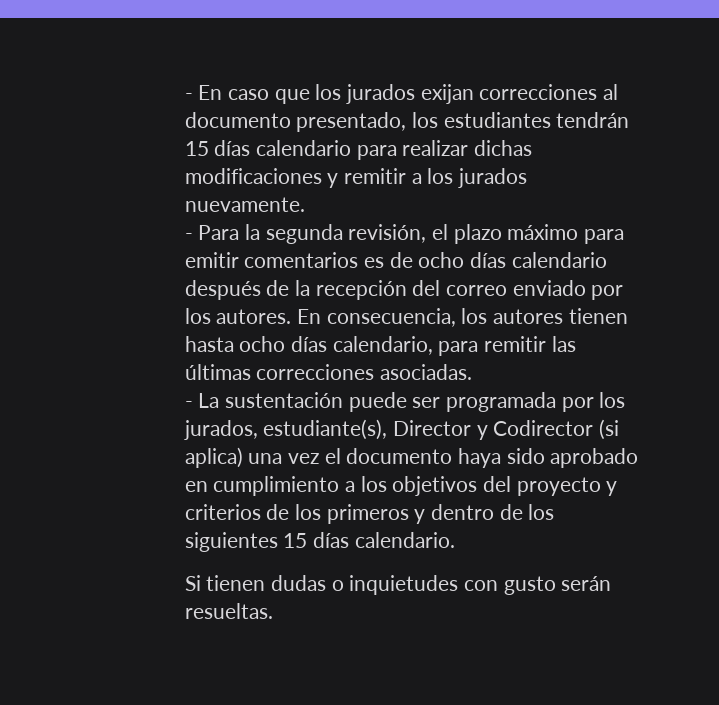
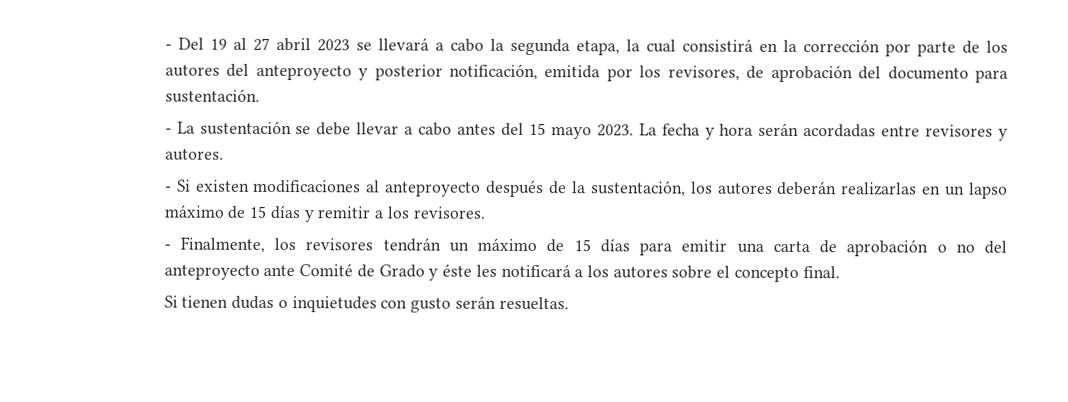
- - En caso que los jurados exijan correcciones al documento presentado, los estudiantes tendrán 15 días calendario para realizar dichas modificaciones y remitir a los jurados nuevamente.
- - Para la segunda revisión, el plazo máximo para emitir comentarios es de ocho días calendario después de la recepción del correo enviado por los autores. En consecuencia, los autores tienen hasta ocho días calendario, para remitir las últimas correcciones asociadas.
- - La sustentación puede ser programada por los jurados, estudiante(s), Director y Codirector (si aplica) una vez el documento haya sido aprobado en cumplimiento a los objetivos del proyecto y criterios de los primeros y dentro de los siguientes 15 días calendario.
+ - Del 19 al 27 abril 2023 se llevará a cabo la segunda etapa, la cual consistirá en la corrección por parte de los autores del anteproyecto y posterior notificación, emitida por los revisores, de aprobación del documento para sustentación.
+ - La sustentación se debe llevar a cabo antes del 15 mayo 2023. La fecha y hora serán acordadas entre revisores y autores.
+ - Si existen modificaciones al anteproyecto después de la sustentación, los autores deberán realizarlas en un lapso máximo de 15 días y remitir a los revisores.
+ - Finalmente, los revisores tendrán un máximo de 15 días para emitir una carta de aprobación o no del anteproyecto ante Comité de Grado y éste les notificará a los autores sobre el concepto final.

